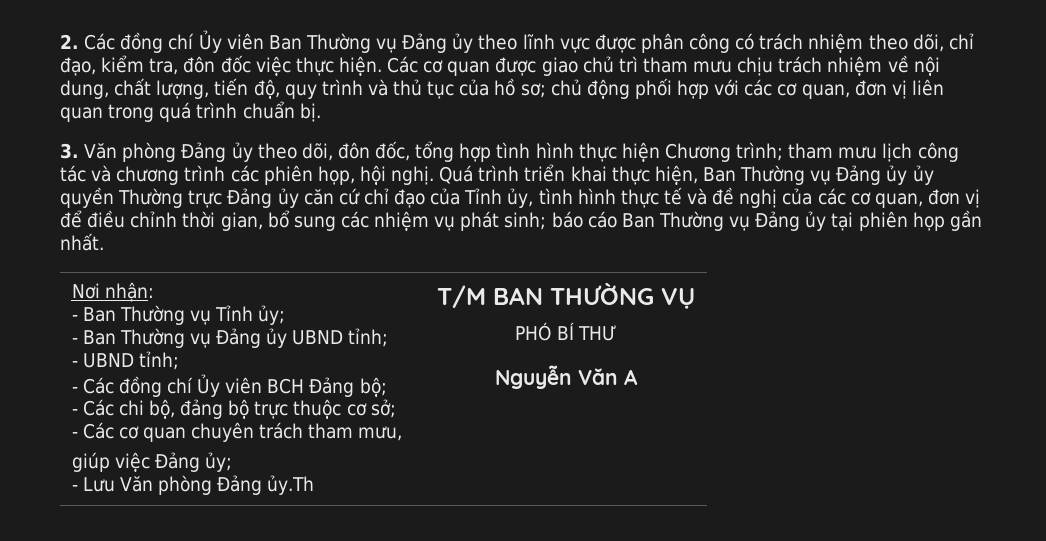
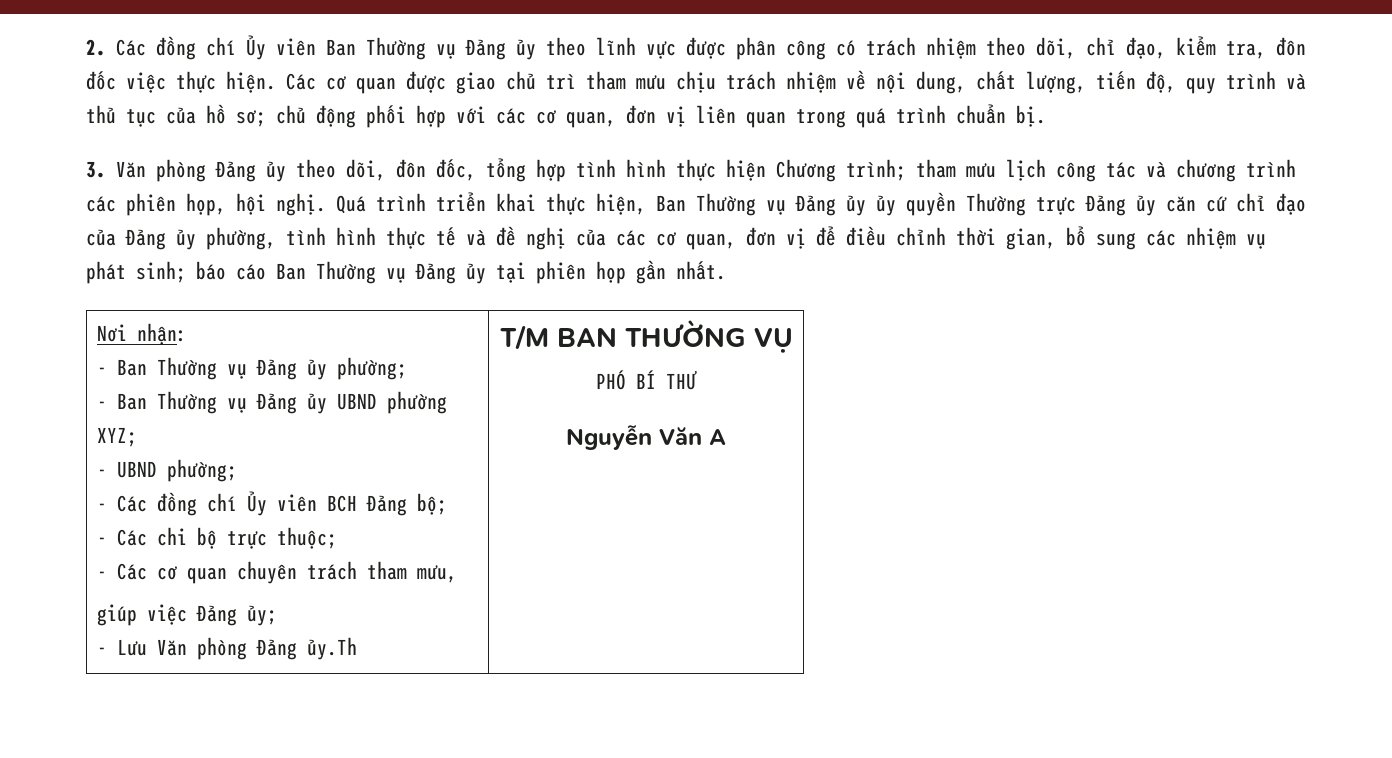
- Quá trình triển khai thực hiện, Ban Thường vụ Đảng ủy ủy quyền Thường trực Đảng ủy căn cứ chỉ đạo của Tỉnh ủy, tình hình thực tế và đề nghị của các cơ quan, đơn vị để điều chỉnh thời gian, bổ sung các nhiệm vụ phát sinh; báo cáo Ban Thường vụ Đảng ủy tại phiên họp gần nhất.
+ Quá trình triển khai thực hiện, Ban Thường vụ Đảng ủy ủy quyền Thường trực Đảng ủy căn cứ chỉ đạo của Đảng ủy phường, tình hình thực tế và đề nghị của các cơ quan, đơn vị để điều chỉnh thời gian, bổ sung các nhiệm vụ phát sinh; báo cáo Ban Thường vụ Đảng ủy tại phiên họp gần nhất.
- - Ban Thường vụ Tỉnh ủy;
+ - Ban Thường vụ Đảng ủy phường;
- - Ban Thường vụ Đảng ủy UBND tỉnh;
+ - Ban Thường vụ Đảng ủy UBND phường XYZ;
- - UBND tỉnh;
+ - UBND phường;
- - Các chi bộ, đảng bộ trực thuộc cơ sở;
+ - Các chi bộ trực thuộc;

